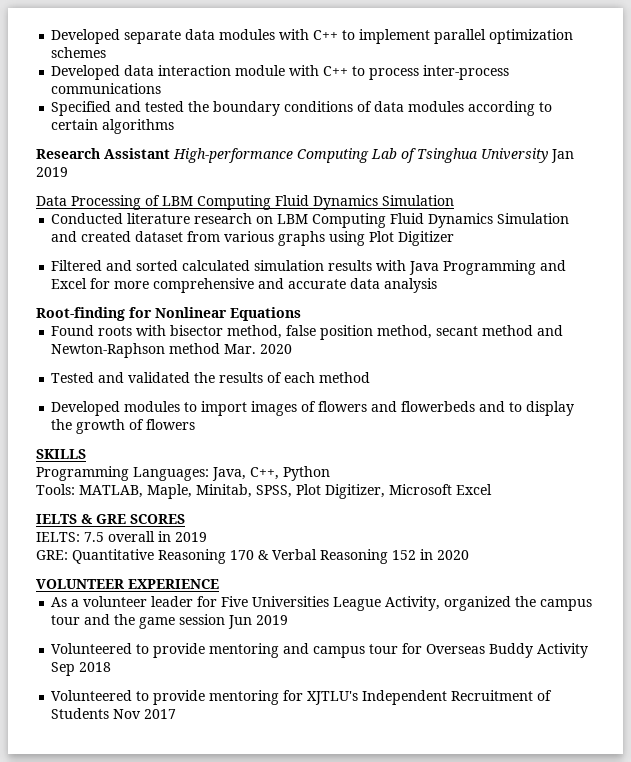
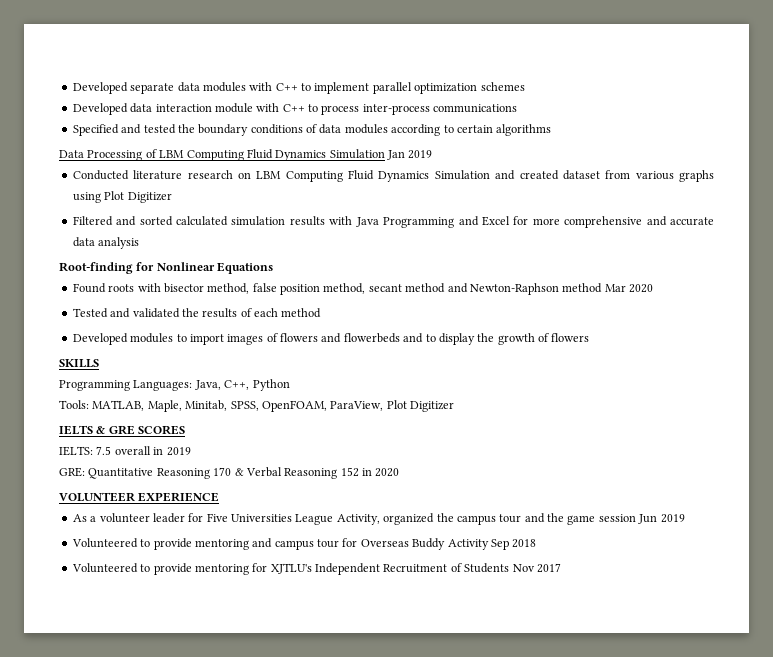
- Research Assistant High-performance Computing Lab of Tsinghua University Jan 2019
- Data Processing of LBM Computing Fluid Dynamics Simulation
+ Data Processing of LBM Computing Fluid Dynamics Simulation Jan 2019
- Found roots with bisector method, false position method, secant method and Newton-Raphson method Mar. 2020
+ Found roots with bisector method, false position method, secant method and Newton-Raphson method Mar 2020
- Tools: MATLAB, Maple, Minitab, SPSS, Plot Digitizer, Microsoft Excel
+ Tools: MATLAB, Maple, Minitab, SPSS, OpenFOAM, ParaView, Plot Digitizer

